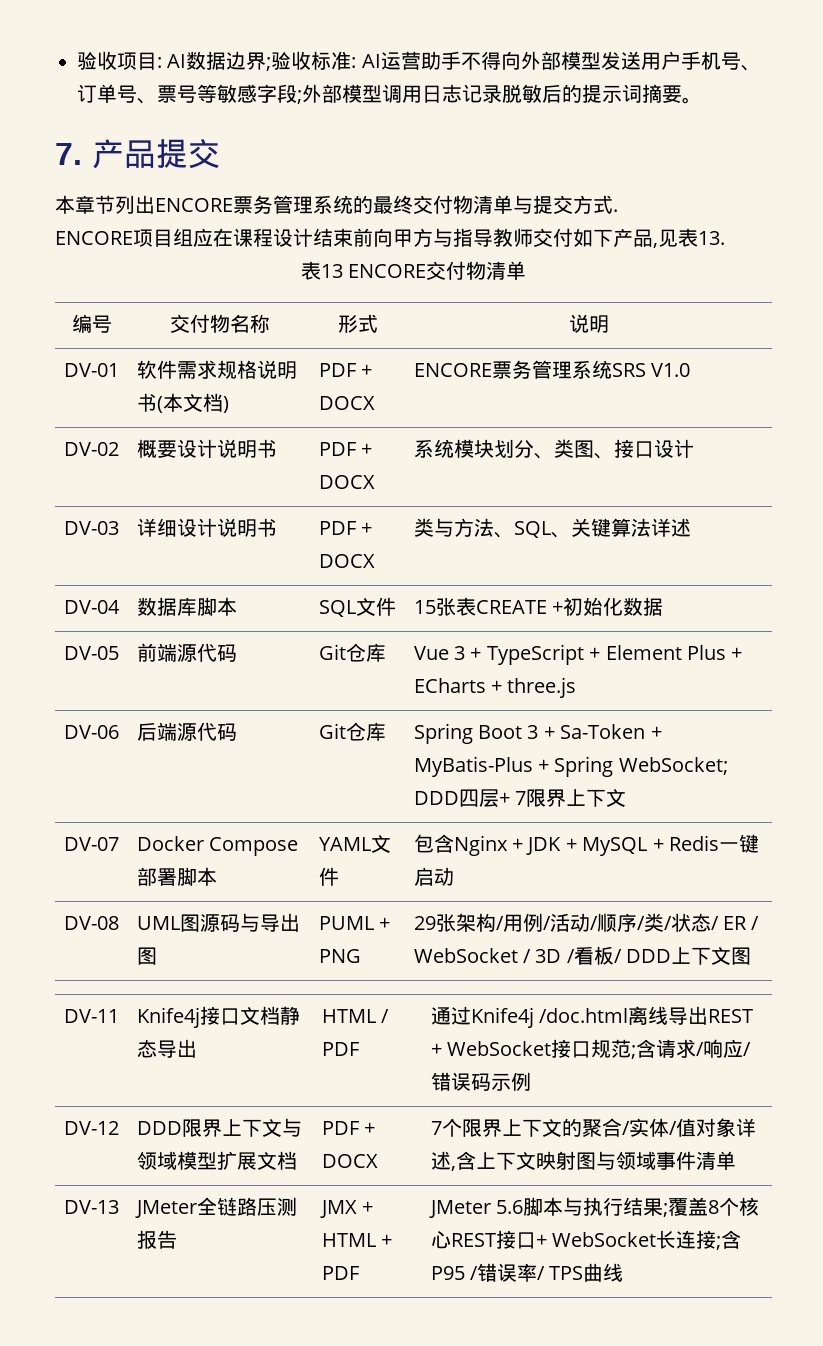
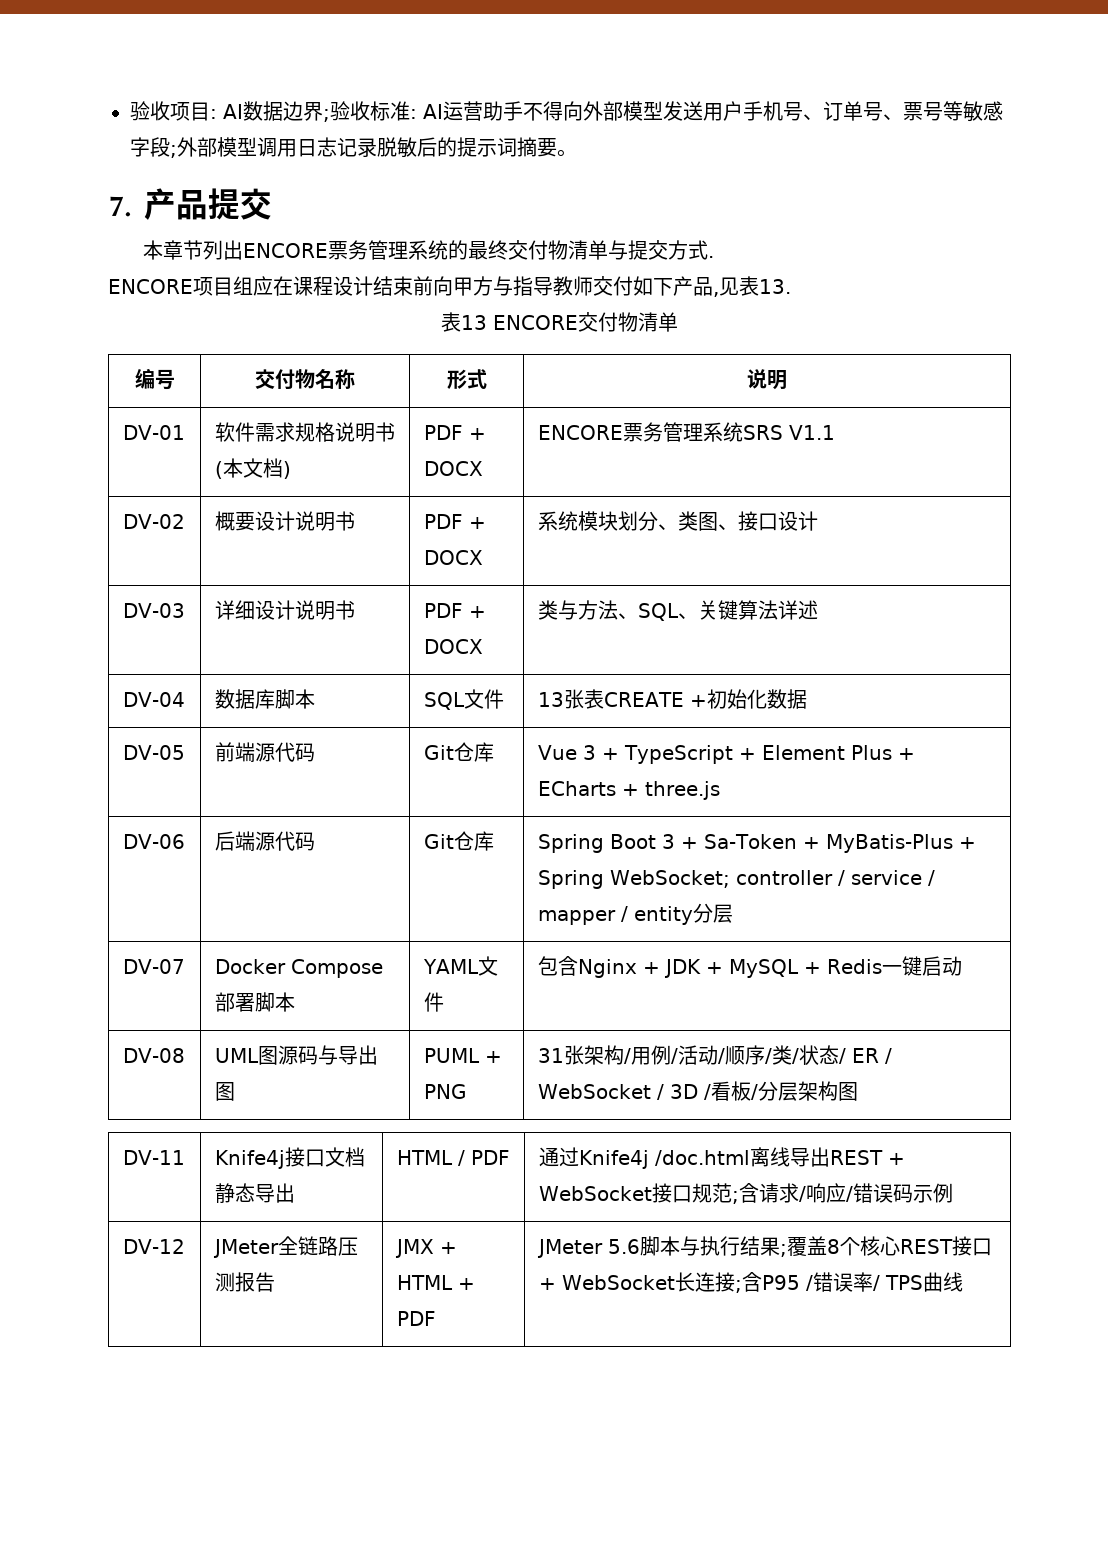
- DV-01 | 软件需求规格说明书(本文档) | PDF + DOCX | ENCORE票务管理系统SRS V1.0
+ DV-01 | 软件需求规格说明书(本文档) | PDF + DOCX | ENCORE票务管理系统SRS V1.1
- DV-04 | 数据库脚本 | SQL文件 | 15张表CREATE +初始化数据
+ DV-04 | 数据库脚本 | SQL文件 | 13张表CREATE +初始化数据
- DV-06 | 后端源代码 | Git仓库 | Spring Boot 3 + Sa-Token + MyBatis-Plus + Spring WebSocket; DDD四层+ 7限界上下文
+ DV-06 | 后端源代码 | Git仓库 | Spring Boot 3 + Sa-Token + MyBatis-Plus + Spring WebSocket; controller / service / mapper / entity分层
- DV-08 | UML图源码与导出图 | PUML + PNG | 29张架构/用例/活动/顺序/类/状态/ ER / WebSocket / 3D /看板/ DDD上下文图
+ DV-08 | UML图源码与导出图 | PUML + PNG | 31张架构/用例/活动/顺序/类/状态/ ER / WebSocket / 3D /看板/分层架构图
- DV-12 | DDD限界上下文与领域模型扩展文档 | PDF + DOCX | 7个限界上下文的聚合/实体/值对象详述,含上下文映射图与领域事件清单
- DV-13 | JMeter全链路压测报告 | JMX + HTML + PDF | JMeter 5.6脚本与执行结果;覆盖8个核心REST接口+ WebSocket长连接;含P95 /错误率/ TPS曲线
+ DV-12 | JMeter全链路压测报告 | JMX + HTML + PDF | JMeter 5.6脚本与执行结果;覆盖8个核心REST接口+ WebSocket长连接;含P95 /错误率/ TPS曲线

